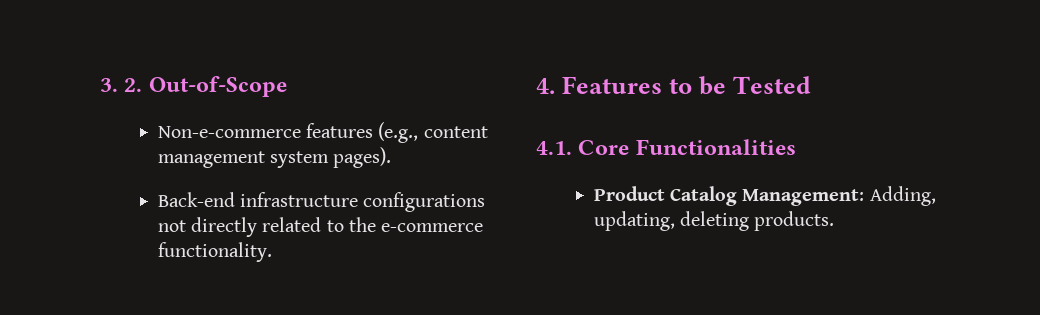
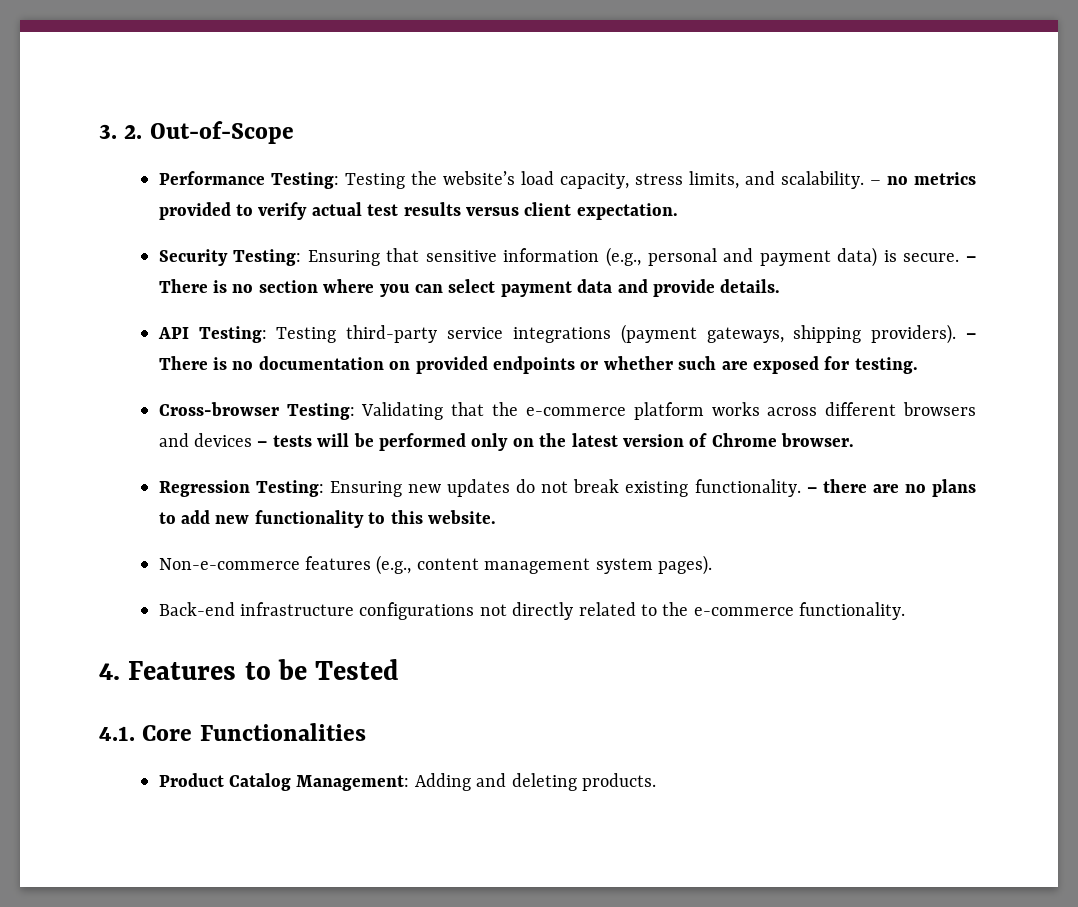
+ Performance Testing: Testing the website’s load capacity, stress limits, and scalability. – no metrics provided to verify actual test results versus client expectation.
+ Security Testing: Ensuring that sensitive information (e.g., personal and payment data) is secure. – There is no section where you can select payment data and provide details.
+ API Testing: Testing third-party service integrations (payment gateways, shipping providers). – There is no documentation on provided endpoints or whether such are exposed for testing.
+ Cross-browser Testing: Validating that the e-commerce platform works across different browsers and devices – tests will be performed only on the latest version of Chrome browser.
+ Regression Testing: Ensuring new updates do not break existing functionality. – there are no plans to add new functionality to this website.
- Product Catalog Management: Adding, updating, deleting products.
+ Product Catalog Management: Adding and deleting products.

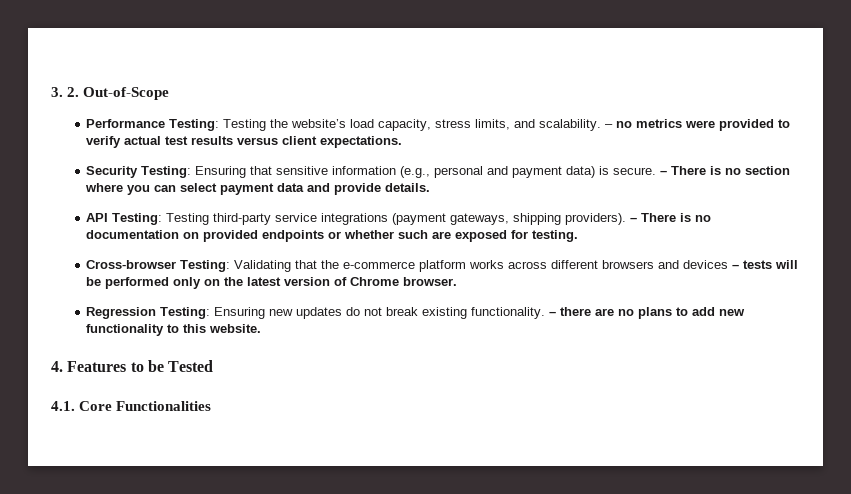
- – no metrics provided to verify actual test results versus client expectation.
+ – no metrics were provided to verify actual test results versus client expectations.
- Non-e-commerce features (e.g., content management system pages).
- Back-end infrastructure configurations not directly related to the e-commerce functionality.
- Product Catalog Management: Adding and deleting products.

